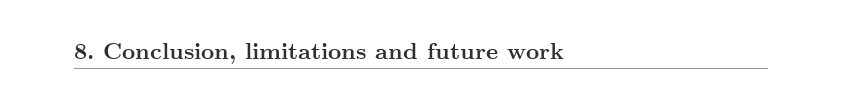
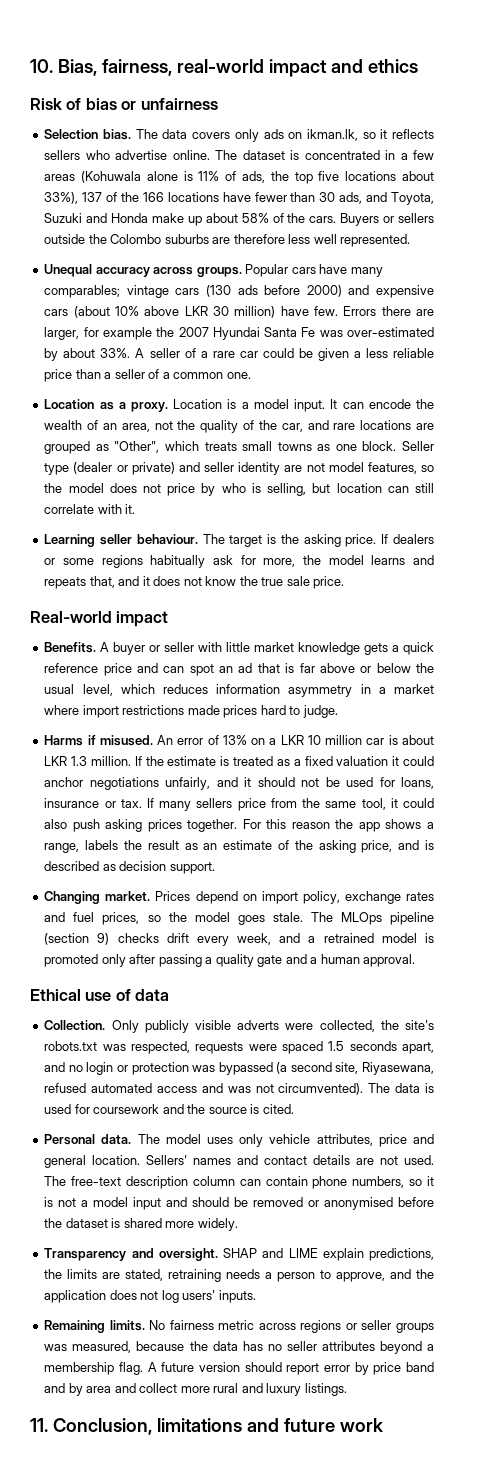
- 8. Conclusion, limitations and future work
+ 10. Bias, fairness, real-world impact and ethics
+ Risk of bias or unfairness
+ Selection bias. The data covers only ads on ikman.lk, so it reflects sellers who advertise online. The dataset is concentrated in a few areas (Kohuwala alone is 11% of ads, the top five locations about 33%), 137 of the 166 locations have fewer than 30 ads, and Toyota, Suzuki and Honda make up about 58% of the cars. Buyers or sellers outside the Colombo suburbs are therefore less well represented.
+ Unequal accuracy across groups. Popular cars have many comparables; vintage cars (130 ads before 2000) and expensive cars (about 10% above LKR 30 million) have few. Errors there are larger, for example the 2007 Hyundai Santa Fe was over-estimated by about 33%. A seller of a rare car could be given a less reliable price than a seller of a common one.
+ Location as a proxy. Location is a model input. It can encode the wealth of an area, not the quality of the car, and rare locations are grouped as "Other", which treats small towns as one block. Seller type (dealer or private) and seller identity are not model features, so the model does not price by who is selling, but location can still correlate with it.
+ Learning seller behaviour. The target is the asking price. If dealers or some regions habitually ask for more, the model learns and repeats that, and it does not know the true sale price.
+ Real-world impact
+ Benefits. A buyer or seller with little market knowledge gets a quick reference price and can spot an ad that is far above or below the usual level, which reduces information asymmetry in a market where import restrictions made prices hard to judge.
+ Harms if misused. An error of 13% on a LKR 10 million car is about LKR 1.3 million. If the estimate is treated as a fixed valuation it could anchor negotiations unfairly, and it should not be used for loans, insurance or tax. If many sellers price from the same tool, it could also push asking prices together. For this reason the app shows a range, labels the result as an estimate of the asking price, and is described as decision support.
+ Changing market. Prices depend on import policy, exchange rates and fuel prices, so the model goes stale. The MLOps pipeline (section 9) checks drift every week, and a retrained model is promoted only after passing a quality gate and a human approval.
+ Ethical use of data
+ Collection. Only publicly visible adverts were collected, the site's robots.txt was respected, requests were spaced 1.5 seconds apart, and no login or protection was bypassed (a second site, Riyasewana, refused automated access and was not circumvented). The data is used for coursework and the source is cited.
+ Personal data. The model uses only vehicle attributes, price and general location. Sellers' names and contact details are not used. The free-text description column can contain phone numbers, so it is not a model input and should be removed or anonymised before the dataset is shared more widely.
+ Transparency and oversight. SHAP and LIME explain predictions, the limits are stated, retraining needs a person to approve, and the application does not log users' inputs.
+ Remaining limits. No fairness metric across regions or seller groups was measured, because the data has no seller attributes beyond a membership flag. A future version should report error by price band and by area and collect more rural and luxury listings.
+ 11. Conclusion, limitations and future work

